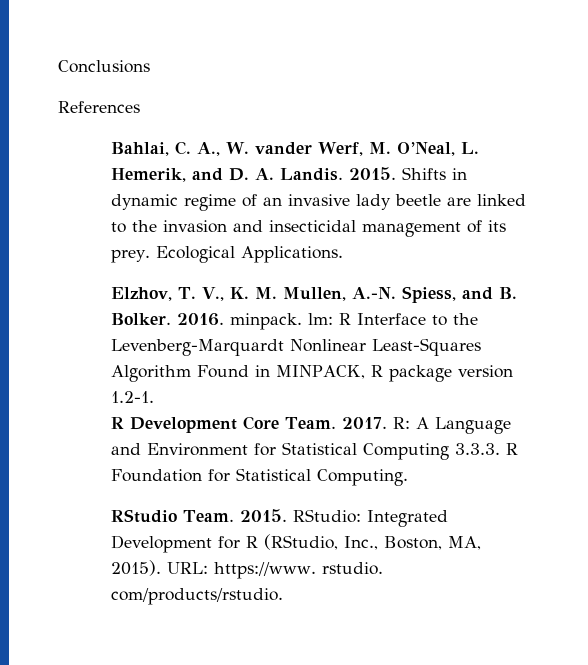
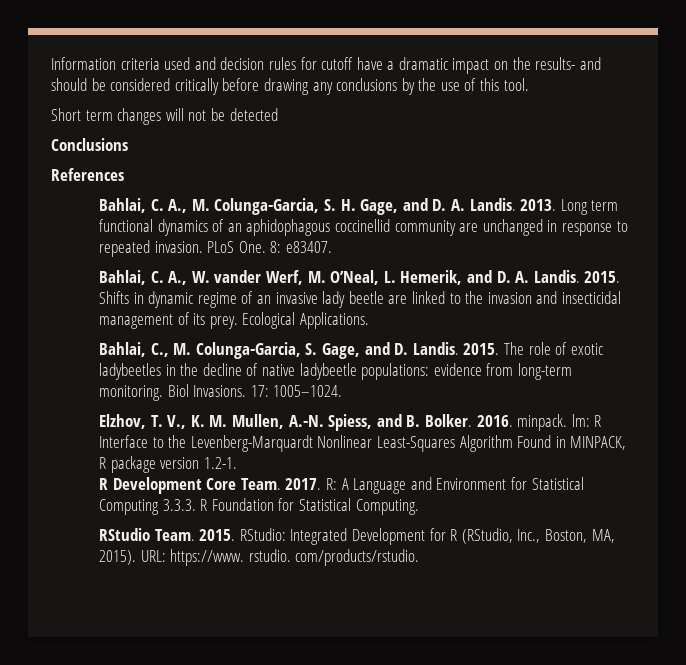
+ Information criteria used and decision rules for cutoff have a dramatic impact on the results- and should be considered critically before drawing any conclusions by the use of this tool.
+ Short term changes will not be detected
  Conclusions
  References
+ Bahlai, C. A., M. Colunga-Garcia, S. H. Gage, and D. A. Landis. 2013. Long term functional dynamics of an aphidophagous coccinellid community are unchanged in response to repeated invasion. PLoS One. 8: e83407.
+ Bahlai, C., M. Colunga-Garcia, S. Gage, and D. Landis. 2015. The role of exotic ladybeetles in the decline of native ladybeetle populations: evidence from long-term monitoring. Biol Invasions. 17: 1005–1024.

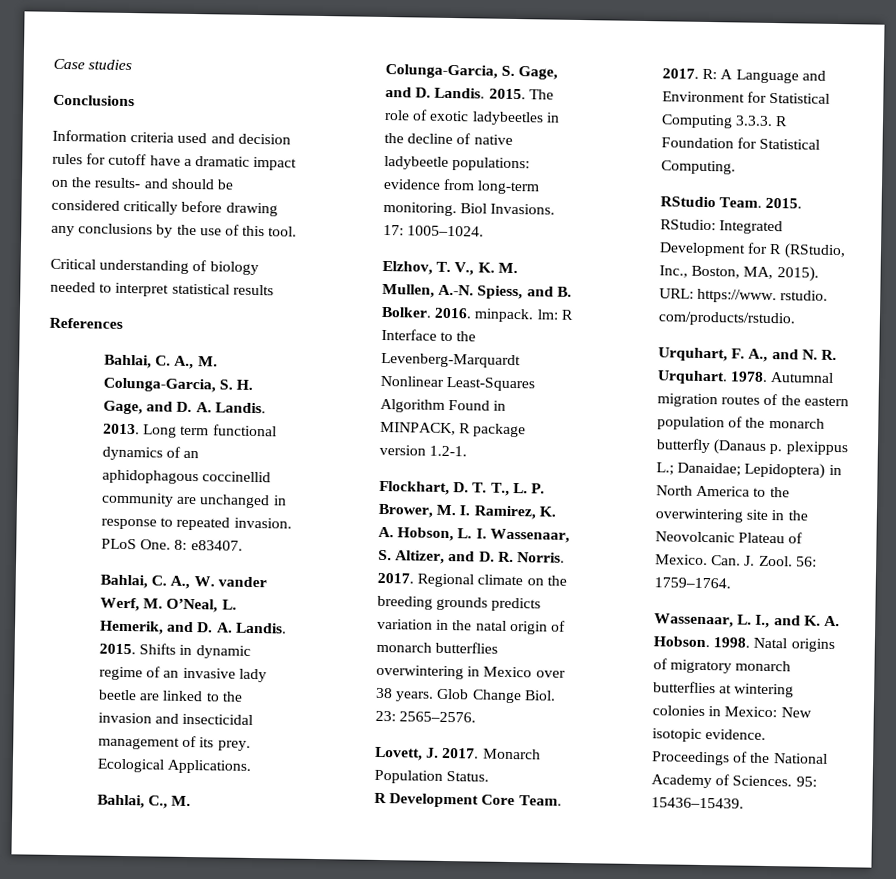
+ Case studies
+ Conclusions
- Short term changes will not be detected
- Conclusions
+ Critical understanding of biology needed to interpret statistical results
+ Flockhart, D. T. T., L. P. Brower, M. I. Ramirez, K. A. Hobson, L. I. Wassenaar, S. Altizer, and D. R. Norris. 2017. Regional climate on the breeding grounds predicts variation in the natal origin of monarch butterflies overwintering in Mexico over 38 years. Glob Change Biol. 23: 2565–2576.
+ Lovett, J. 2017. Monarch Population Status.
+ Urquhart, F. A., and N. R. Urquhart. 1978. Autumnal migration routes of the eastern population of the monarch butterfly (Danaus p. plexippus L.; Danaidae; Lepidoptera) in North America to the overwintering site in the Neovolcanic Plateau of Mexico. Can. J. Zool. 56: 1759–1764.
+ Wassenaar, L. I., and K. A. Hobson. 1998. Natal origins of migratory monarch butterflies at wintering colonies in Mexico: New isotopic evidence. Proceedings of the National Academy of Sciences. 95: 15436–15439.

